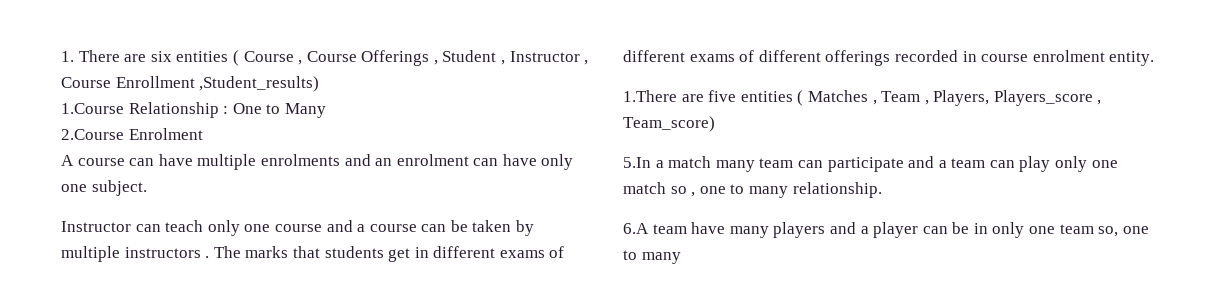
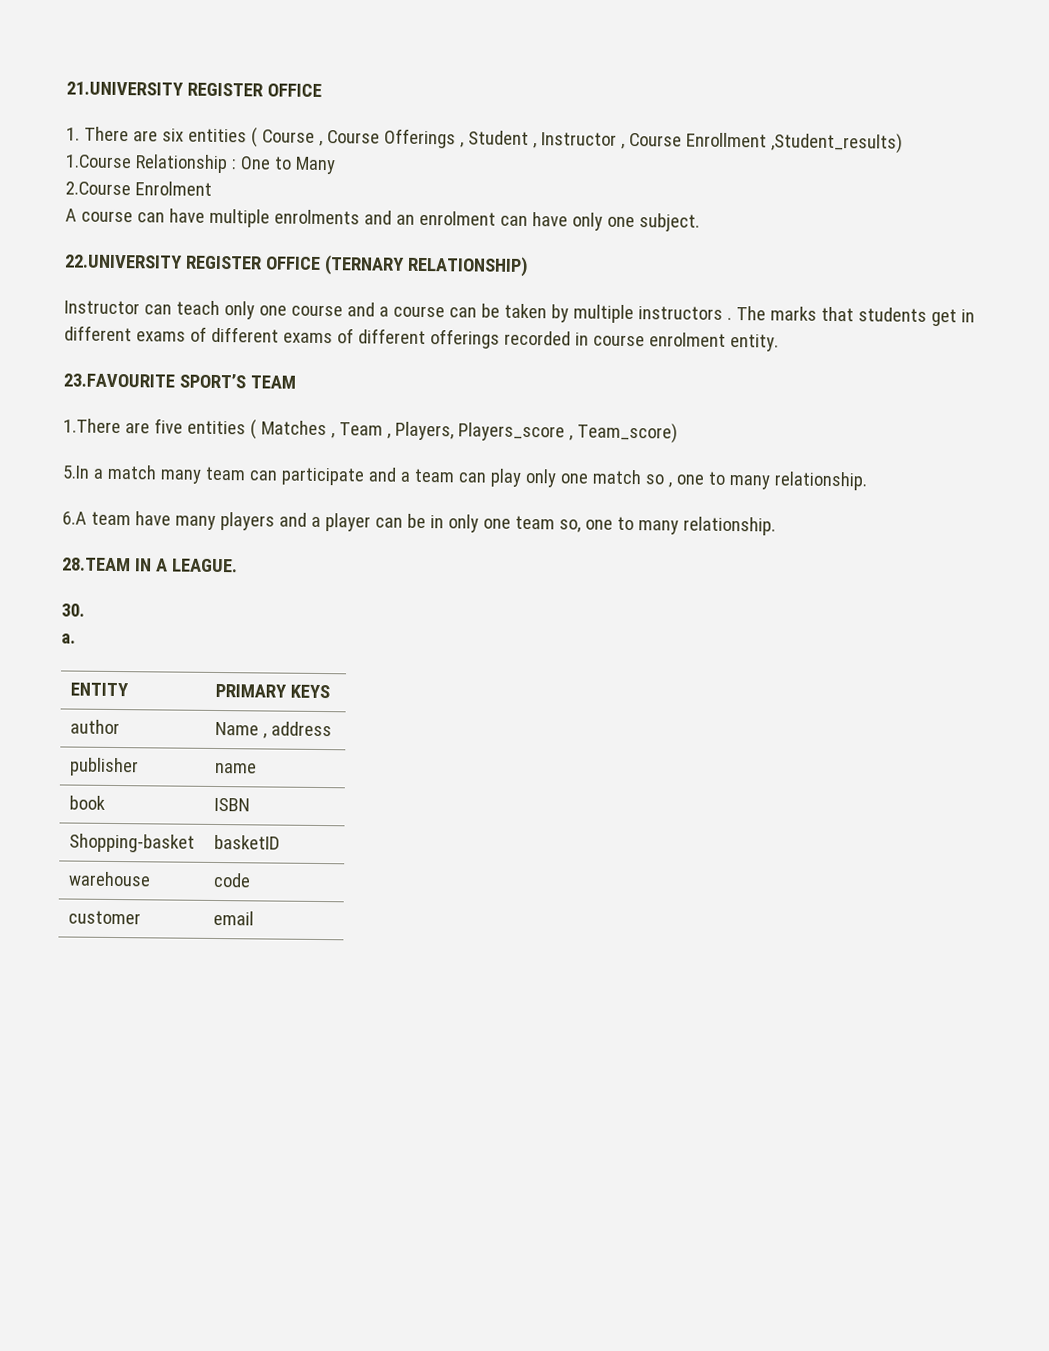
+ 21.UNIVERSITY REGISTER OFFICE
+ 22.UNIVERSITY REGISTER OFFICE (TERNARY RELATIONSHIP)
+ 23.FAVOURITE SPORT’S TEAM
- 6.A team have many players and a player can be in only one team so, one to many
+ 6.A team have many players and a player can be in only one team so, one to many relationship.
+ 28.TEAM IN A LEAGUE.
+ 30.
+ a.
+ ENTITY | PRIMARY KEYS
+ author | Name , address
+ publisher | name
+ book | ISBN
+ Shopping-basket | basketID
+ warehouse | code
+ customer | email

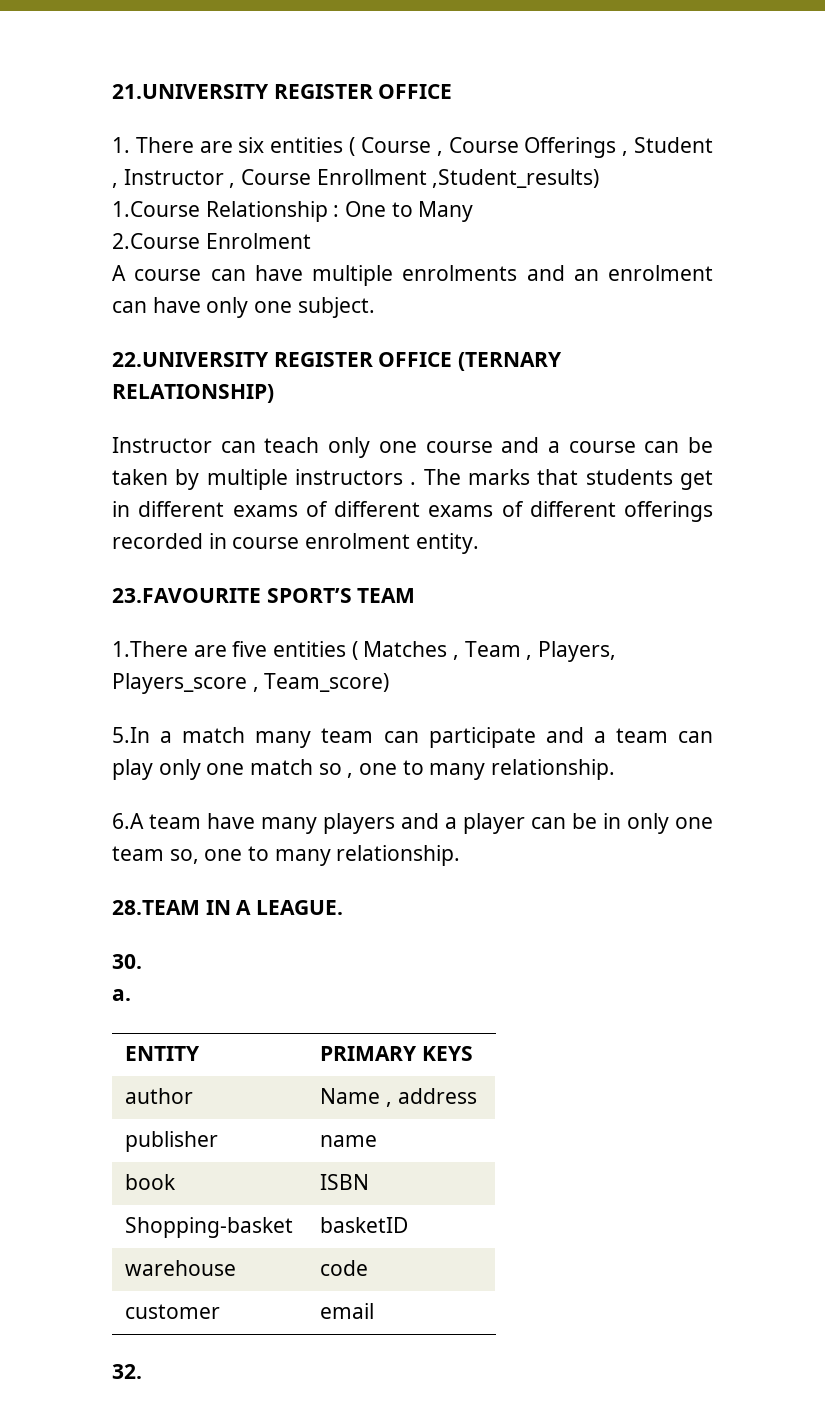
+ 32.

